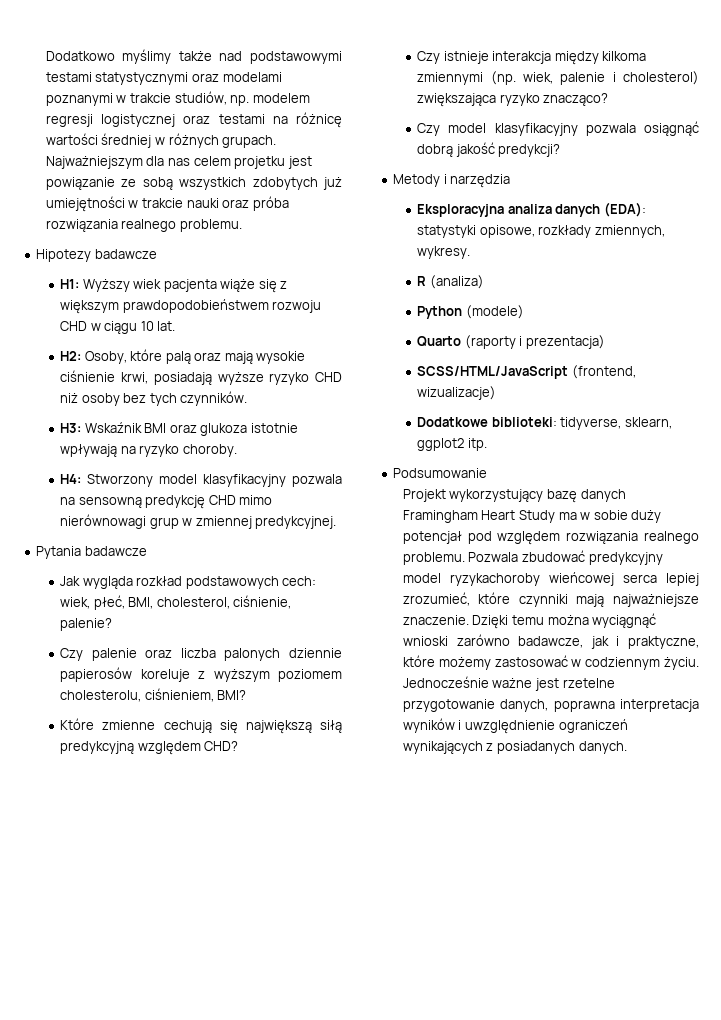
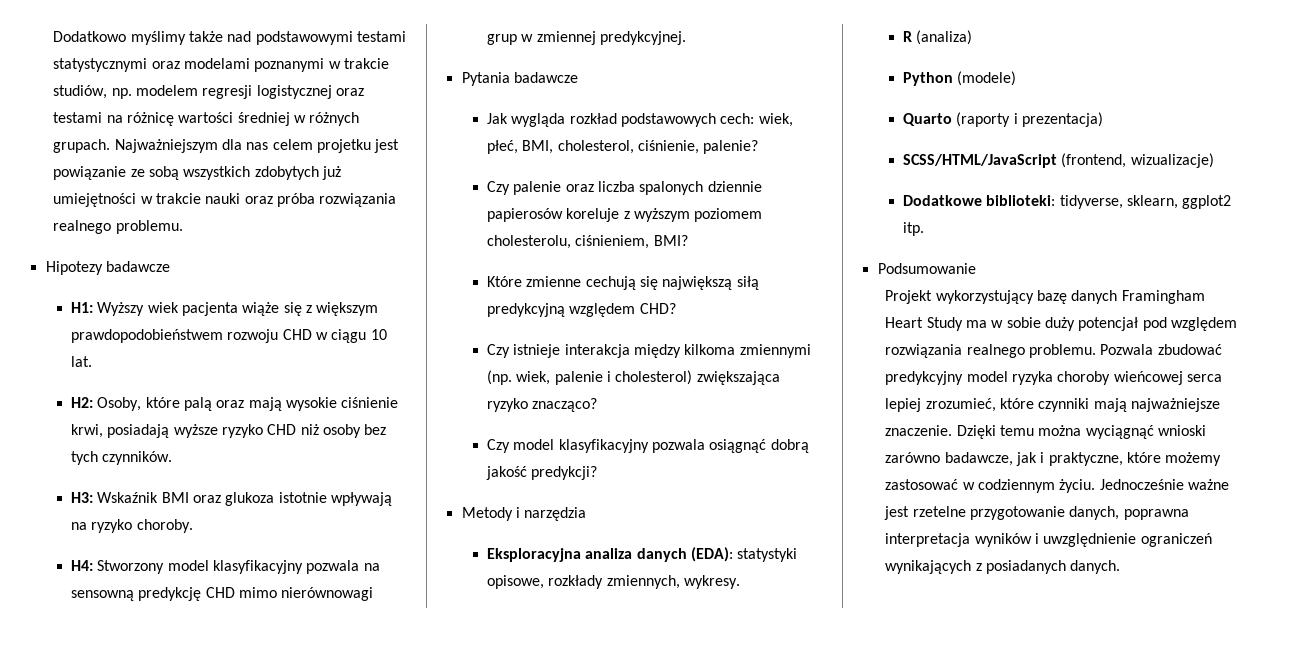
- Czy palenie oraz liczba palonych dziennie papierosów koreluje z wyższym poziomem cholesterolu, ciśnieniem, BMI?
+ Czy palenie oraz liczba spalonych dziennie papierosów koreluje z wyższym poziomem cholesterolu, ciśnieniem, BMI?
- Pozwala zbudować predykcyjny model ryzykachoroby wieńcowej serca lepiej zrozumieć, które czynniki mają najważniejsze znaczenie.
+ Pozwala zbudować predykcyjny model ryzyka choroby wieńcowej serca lepiej zrozumieć, które czynniki mają najważniejsze znaczenie.

